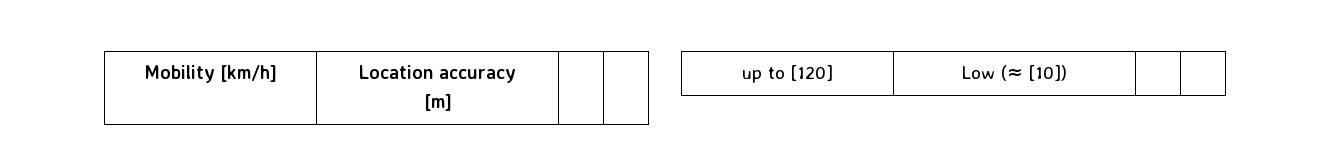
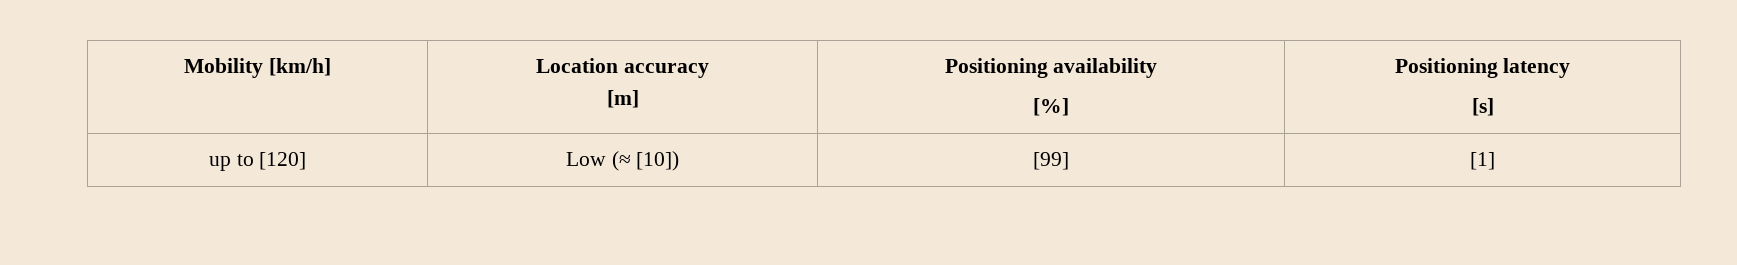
  Mobility [km/h] | Location accuracy
- [m] | |
+ [m] | Positioning availability
+ [%] | Positioning latency
+ [s]
- up to [120] | Low (≈ [10]) | |
+ up to [120] | Low (≈ [10]) | [99] | [1]

